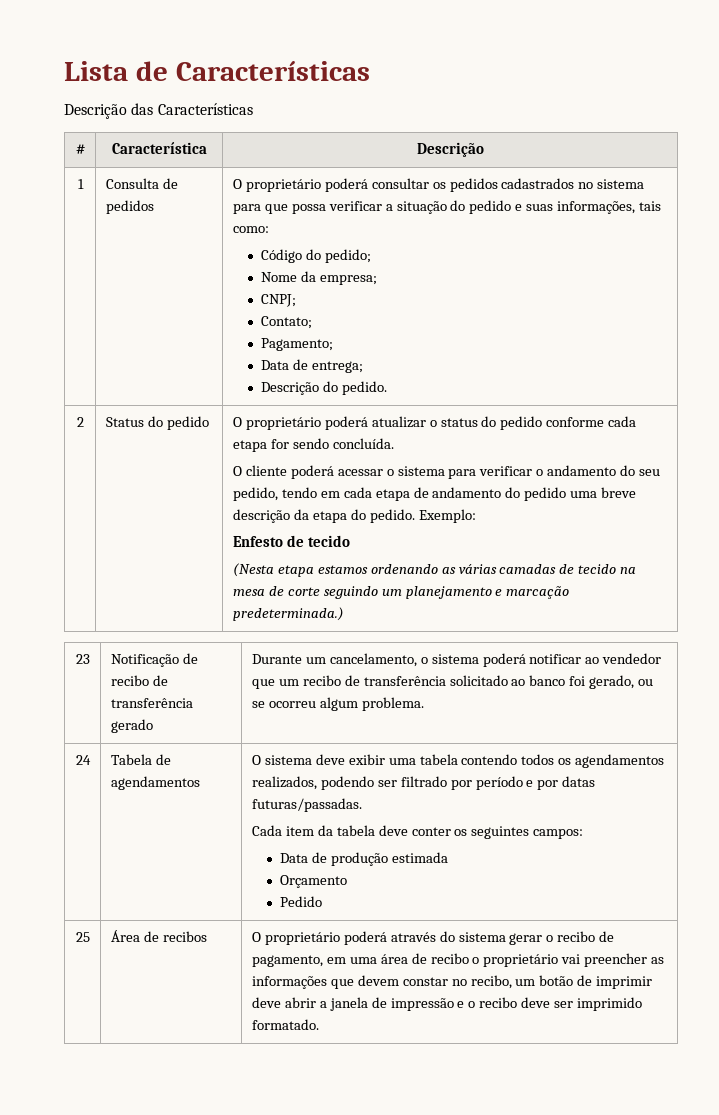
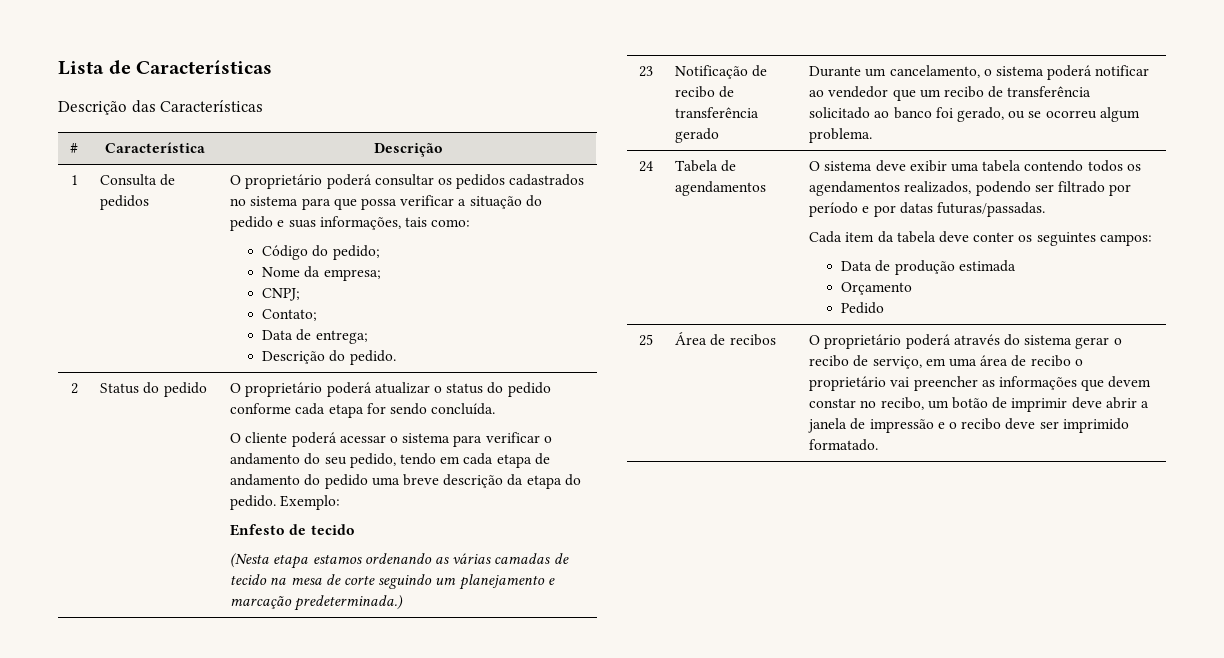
- Pagamento;
- O proprietário poderá através do sistema gerar o recibo de pagamento, em uma área de recibo o proprietário vai preencher as informações que devem constar no recibo, um botão de imprimir deve abrir a janela de impressão e o recibo deve ser imprimido formatado.
+ O proprietário poderá através do sistema gerar o recibo de serviço, em uma área de recibo o proprietário vai preencher as informações que devem constar no recibo, um botão de imprimir deve abrir a janela de impressão e o recibo deve ser imprimido formatado.

